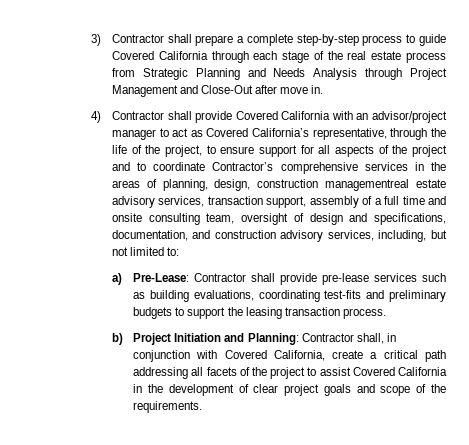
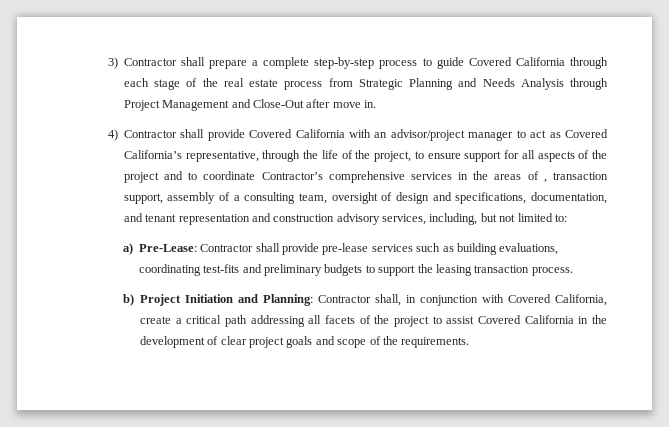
- 4) Contractor shall provide Covered California with an advisor/project manager to act as Covered California’s representative, through the life of the project, to ensure support for all aspects of the project and to coordinate Contractor’s comprehensive services in the areas of planning, design, construction managementreal estate advisory services, transaction support, assembly of a full time and onsite consulting team, oversight of design and specifications, documentation, and construction advisory services, including, but not limited to:
+ 4) Contractor shall provide Covered California with an advisor/project manager to act as Covered California’s representative, through the life of the project, to ensure support for all aspects of the project and to coordinate Contractor’s comprehensive services in the areas of , transaction support, assembly of a consulting team, oversight of design and specifications, documentation, and tenant representation and construction advisory services, including, but not limited to:

